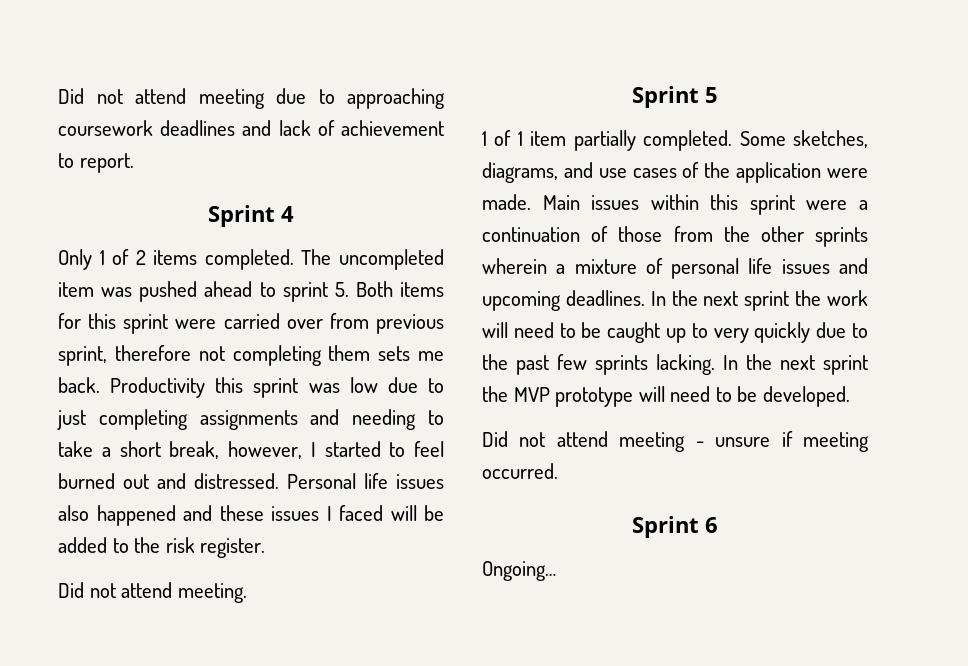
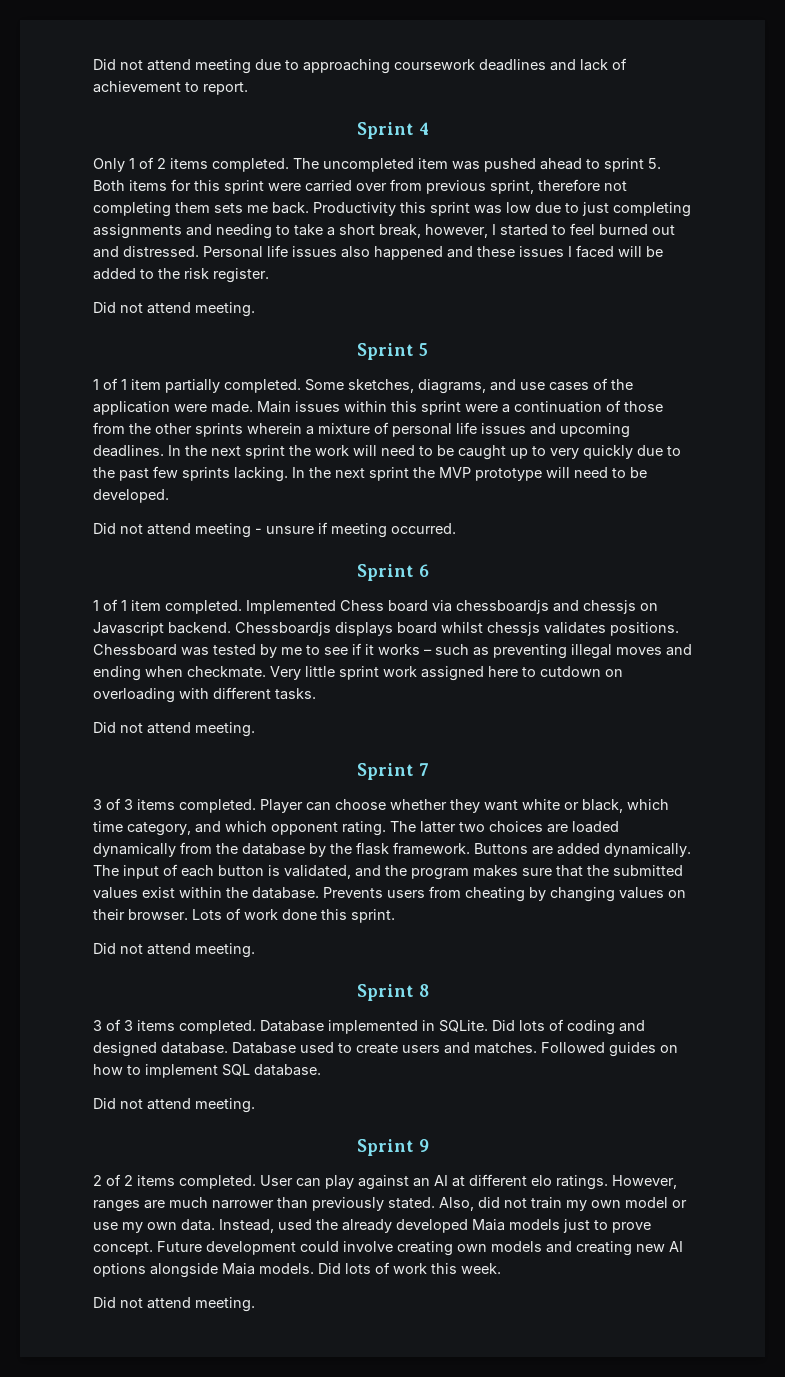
- Ongoing…
+ 1 of 1 item completed. Implemented Chess board via chessboardjs and chessjs on Javascript backend. Chessboardjs displays board whilst chessjs validates positions. Chessboard was tested by me to see if it works – such as preventing illegal moves and ending when checkmate. Very little sprint work assigned here to cutdown on overloading with different tasks.
+ Did not attend meeting.
+ Sprint 7
+ 3 of 3 items completed. Player can choose whether they want white or black, which time category, and which opponent rating. The latter two choices are loaded dynamically from the database by the flask framework. Buttons are added dynamically. The input of each button is validated, and the program makes sure that the submitted values exist within the database. Prevents users from cheating by changing values on their browser. Lots of work done this sprint.
+ Did not attend meeting.
+ Sprint 8
+ 3 of 3 items completed. Database implemented in SQLite. Did lots of coding and designed database. Database used to create users and matches. Followed guides on how to implement SQL database.
+ Did not attend meeting.
+ Sprint 9
+ 2 of 2 items completed. User can play against an AI at different elo ratings. However, ranges are much narrower than previously stated. Also, did not train my own model or use my own data. Instead, used the already developed Maia models just to prove concept. Future development could involve creating own models and creating new AI options alongside Maia models. Did lots of work this week.
+ Did not attend meeting.

